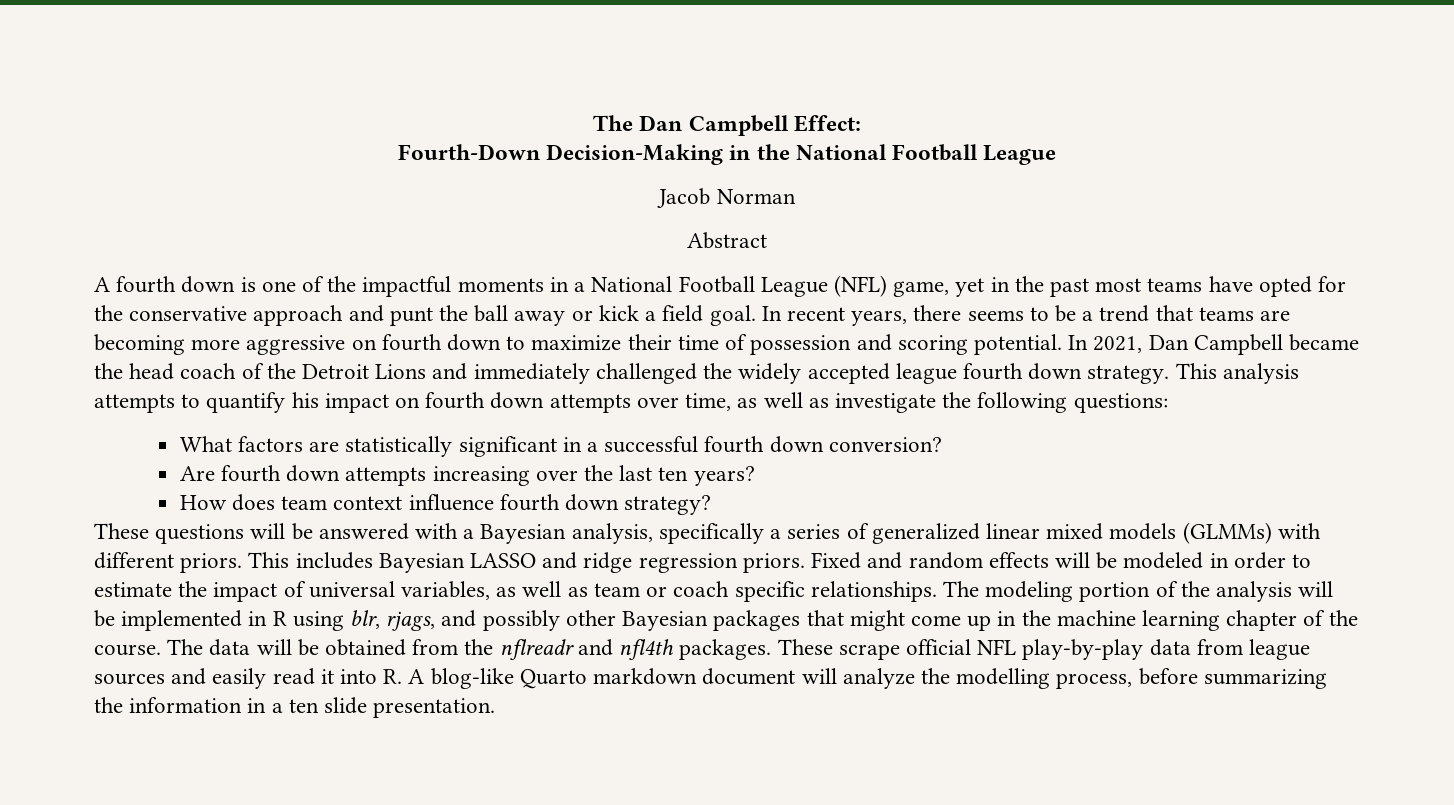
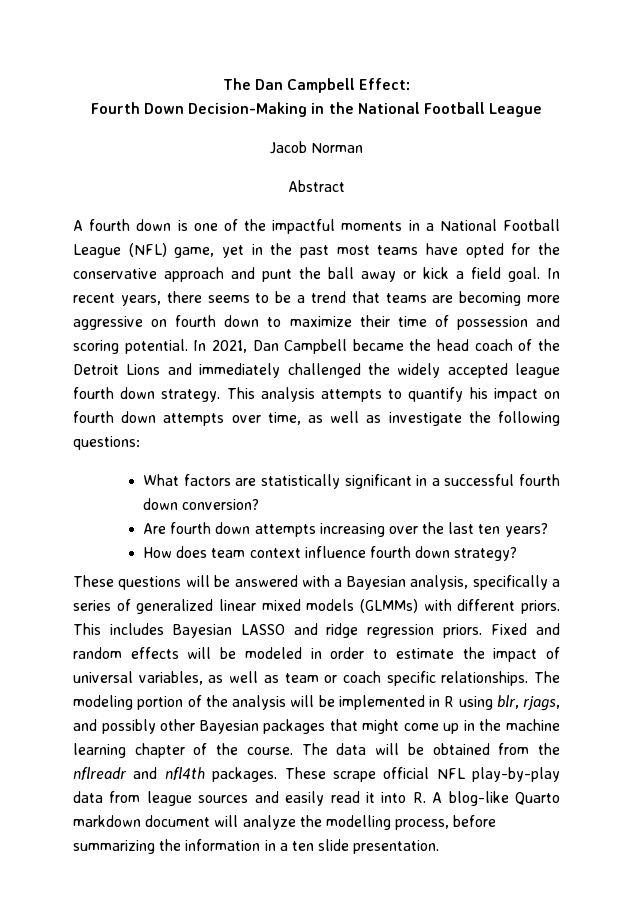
- Fourth-Down Decision-Making in the National Football League
+ Fourth Down Decision-Making in the National Football League

